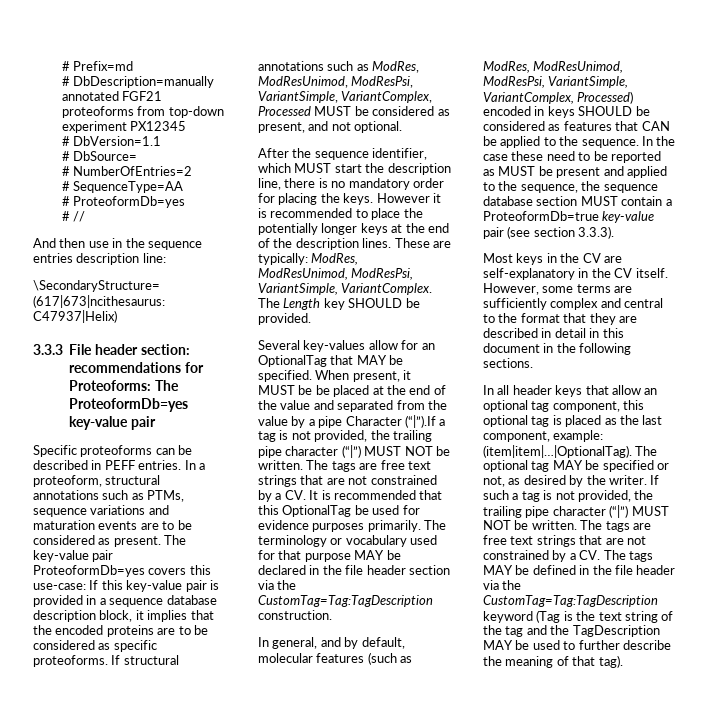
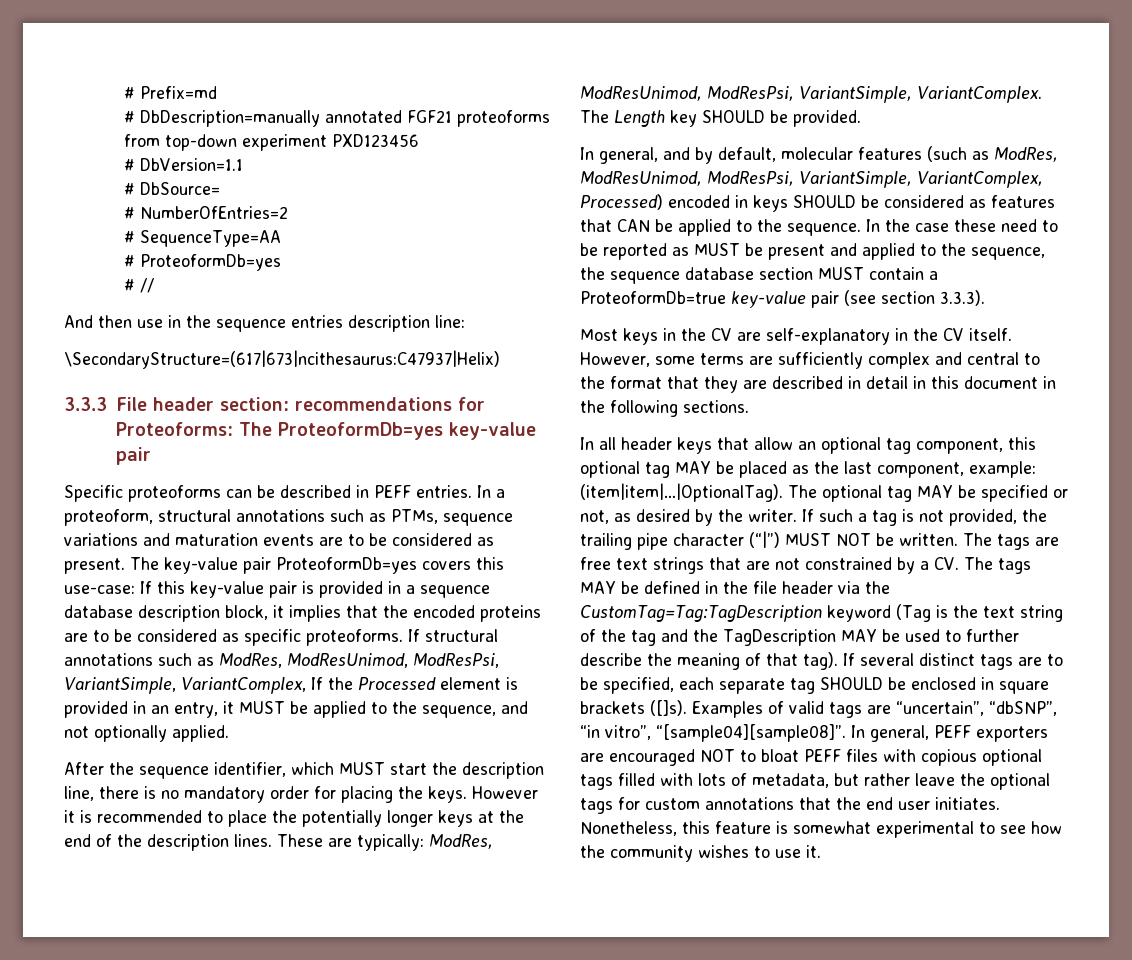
- # DbDescription=manually annotated FGF21 proteoforms from top-down experiment PX12345
+ # DbDescription=manually annotated FGF21 proteoforms from top-down experiment PXD123456
- If structural annotations such as ModRes, ModResUnimod, ModResPsi, VariantSimple, VariantComplex, Processed MUST be considered as present, and not optional.
+ If structural annotations such as ModRes, ModResUnimod, ModResPsi, VariantSimple, VariantComplex, If the Processed element is provided in an entry, it MUST be applied to the sequence, and not optionally applied.
- Several key-values allow for an OptionalTag that MAY be specified. When present, it MUST be be placed at the end of the value and separated from the value by a pipe Character (“|”).If a tag is not provided, the trailing pipe character (“|”) MUST NOT be written. The tags are free text strings that are not constrained by a CV. It is recommended that this OptionalTag be used for evidence purposes primarily. The terminology or vocabulary used for that purpose MAY be declared in the file header section via the CustomTag=Tag:TagDescription construction.
- In all header keys that allow an optional tag component, this optional tag is placed as the last component, example: (item|item|…|OptionalTag).
+ In all header keys that allow an optional tag component, this optional tag MAY be placed as the last component, example: (item|item|…|OptionalTag).
+ If several distinct tags are to be specified, each separate tag SHOULD be enclosed in square brackets ([]s). Examples of valid tags are “uncertain”, “dbSNP”, “in vitro”, “[sample04][sample08]”. In general, PEFF exporters are encouraged NOT to bloat PEFF files with copious optional tags filled with lots of metadata, but rather leave the optional tags for custom annotations that the end user initiates. Nonetheless, this feature is somewhat experimental to see how the community wishes to use it.

